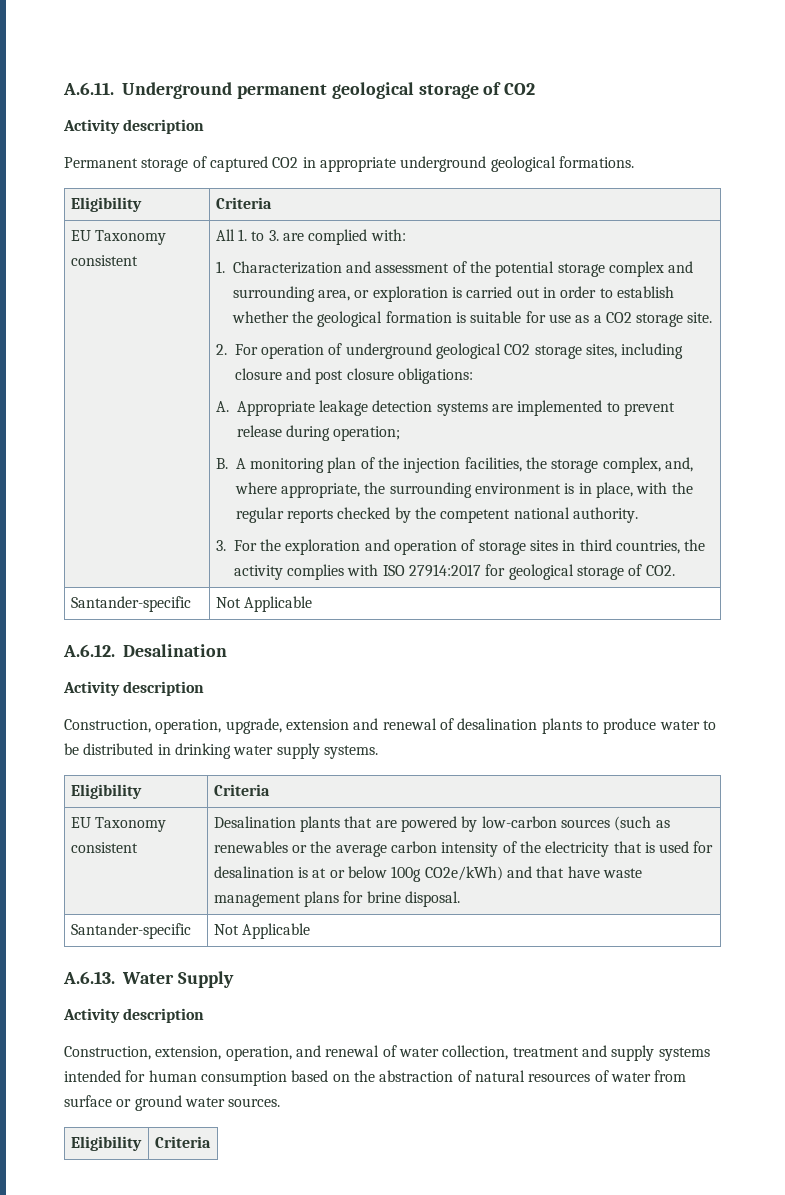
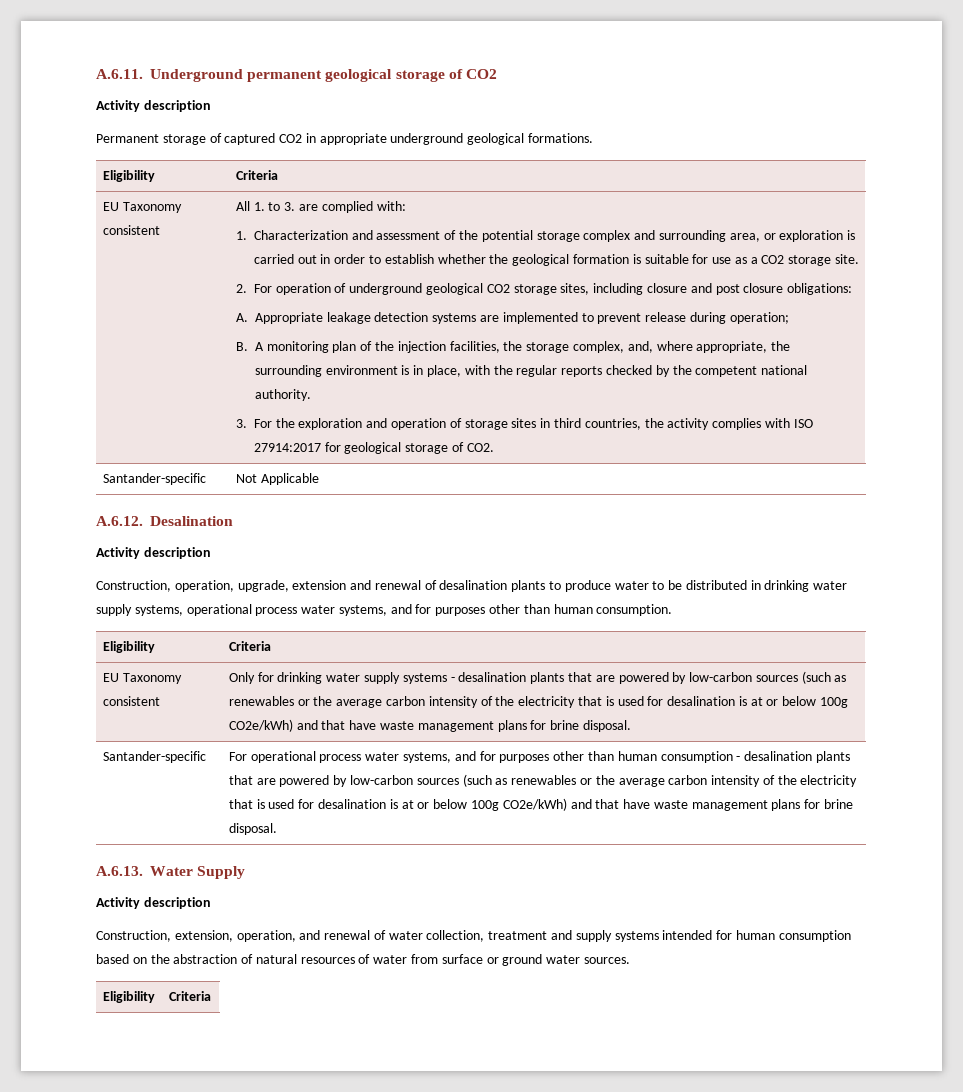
- Construction, operation, upgrade, extension and renewal of desalination plants to produce water to be distributed in drinking water supply systems.
+ Construction, operation, upgrade, extension and renewal of desalination plants to produce water to be distributed in drinking water supply systems, operational process water systems, and for purposes other than human consumption.
  Eligibility | Criteria
- EU Taxonomy consistent | Desalination plants that are powered by low-carbon sources (such as renewables or the average carbon intensity of the electricity that is used for desalination is at or below 100g CO2e/kWh) and that have waste management plans for brine disposal.
- Santander-specific | Not Applicable
+ EU Taxonomy consistent | Only for drinking water supply systems - desalination plants that are powered by low-carbon sources (such as renewables or the average carbon intensity of the electricity that is used for desalination is at or below 100g CO2e/kWh) and that have waste management plans for brine disposal.
+ Santander-specific | For operational process water systems, and for purposes other than human consumption - desalination plants that are powered by low-carbon sources (such as renewables or the average carbon intensity of the electricity that is used for desalination is at or below 100g CO2e/kWh) and that have waste management plans for brine disposal.

